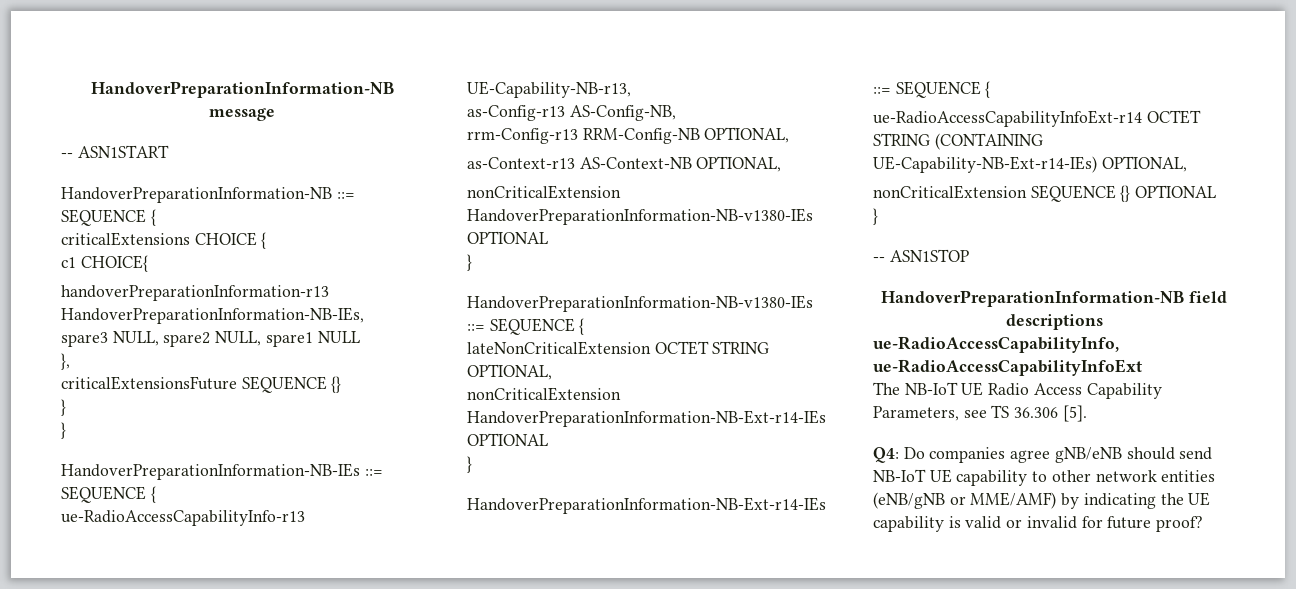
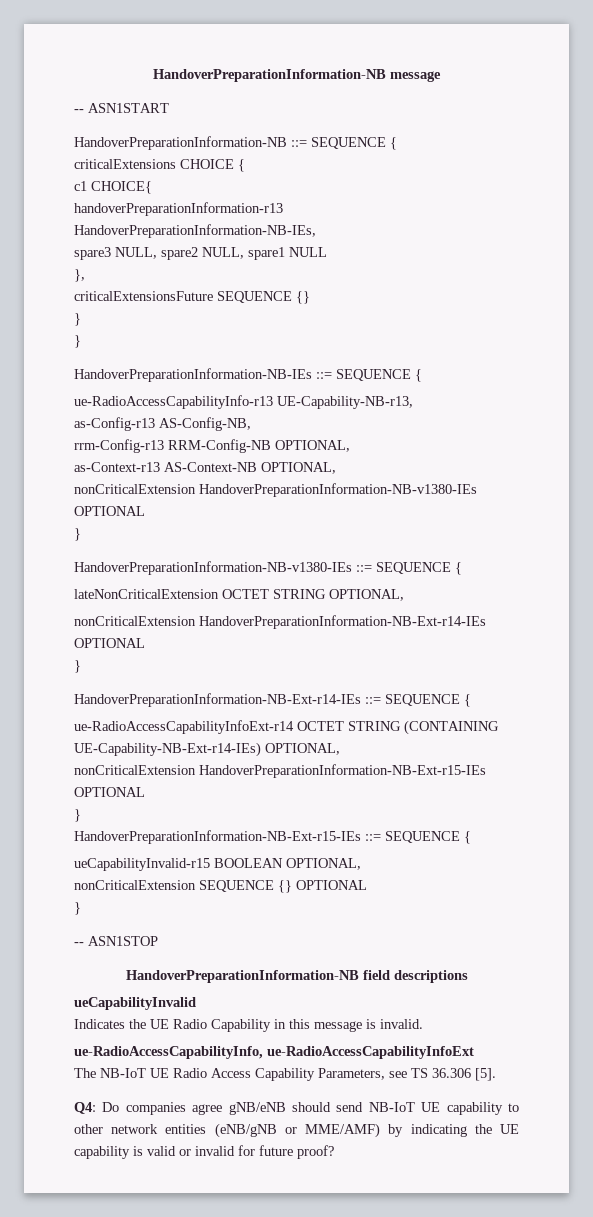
+ nonCriticalExtension HandoverPreparationInformation-NB-Ext-r15-IEs OPTIONAL
+ }
+ HandoverPreparationInformation-NB-Ext-r15-IEs ::= SEQUENCE {
+ ueCapabilityInvalid-r15 BOOLEAN OPTIONAL,
+ ueCapabilityInvalid
+ Indicates the UE Radio Capability in this message is invalid.

